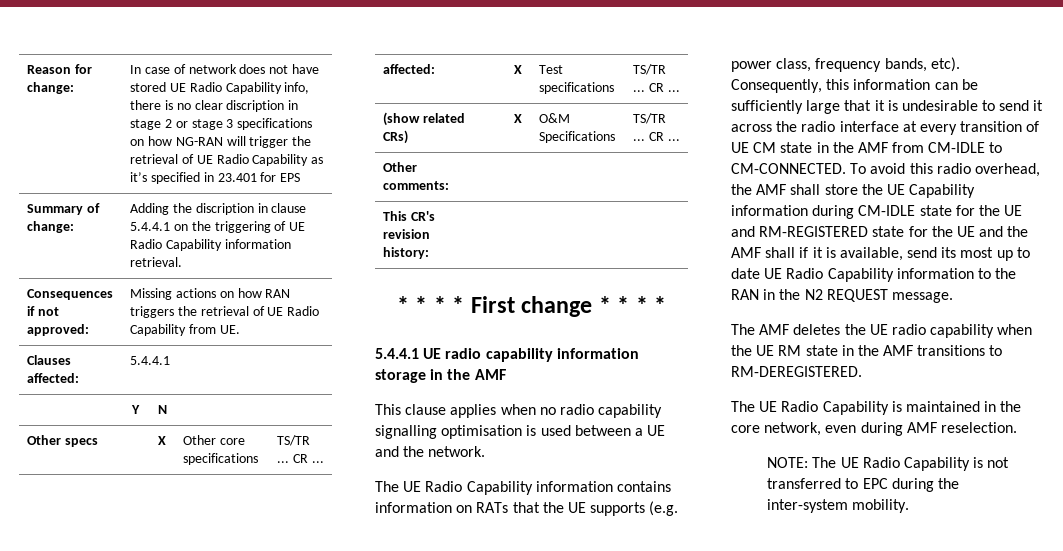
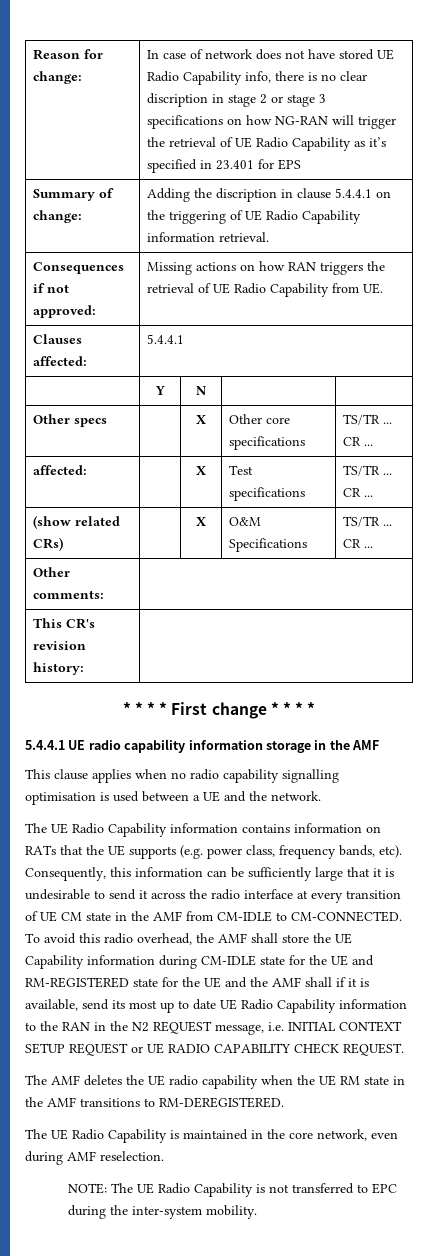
- To avoid this radio overhead, the AMF shall store the UE Capability information during CM-IDLE state for the UE and RM-REGISTERED state for the UE and the AMF shall if it is available, send its most up to date UE Radio Capability information to the RAN in the N2 REQUEST message.
+ To avoid this radio overhead, the AMF shall store the UE Capability information during CM-IDLE state for the UE and RM-REGISTERED state for the UE and the AMF shall if it is available, send its most up to date UE Radio Capability information to the RAN in the N2 REQUEST message, i.e. INITIAL CONTEXT SETUP REQUEST or UE RADIO CAPABILITY CHECK REQUEST.

